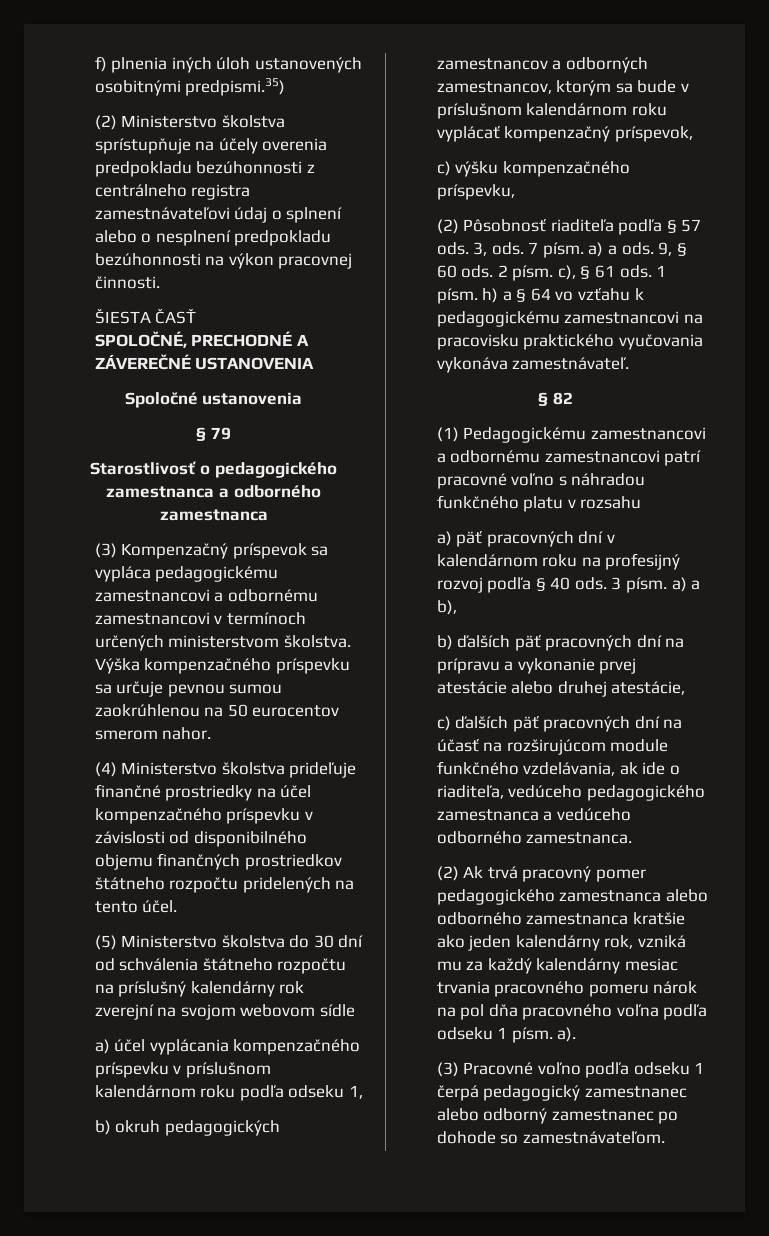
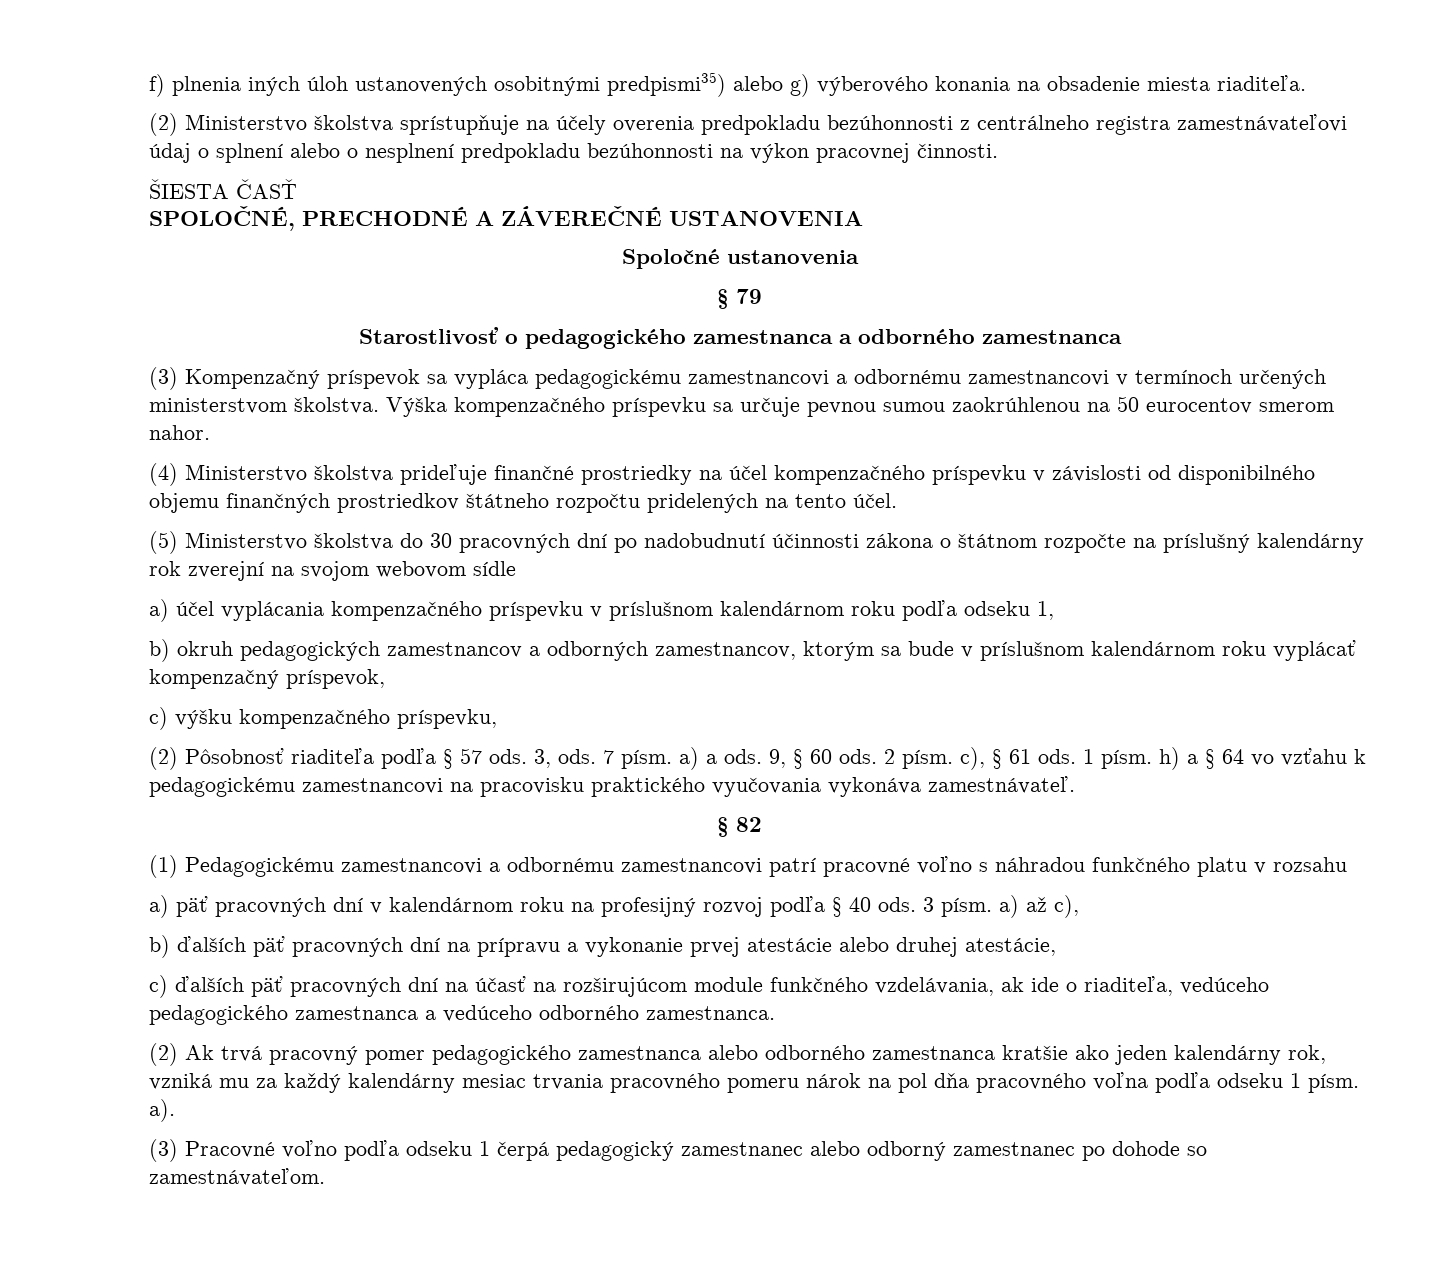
- f) plnenia iných úloh ustanovených osobitnými predpismi.35)
+ f) plnenia iných úloh ustanovených osobitnými predpismi35) alebo g) výberového konania na obsadenie miesta riaditeľa.
- (5) Ministerstvo školstva do 30 dní od schválenia štátneho rozpočtu na príslušný kalendárny rok zverejní na svojom webovom sídle
+ (5) Ministerstvo školstva do 30 pracovných dní po nadobudnutí účinnosti zákona o štátnom rozpočte na príslušný kalendárny rok zverejní na svojom webovom sídle
- 3 písm. a) a b),
+ 3 písm. a) až c),

